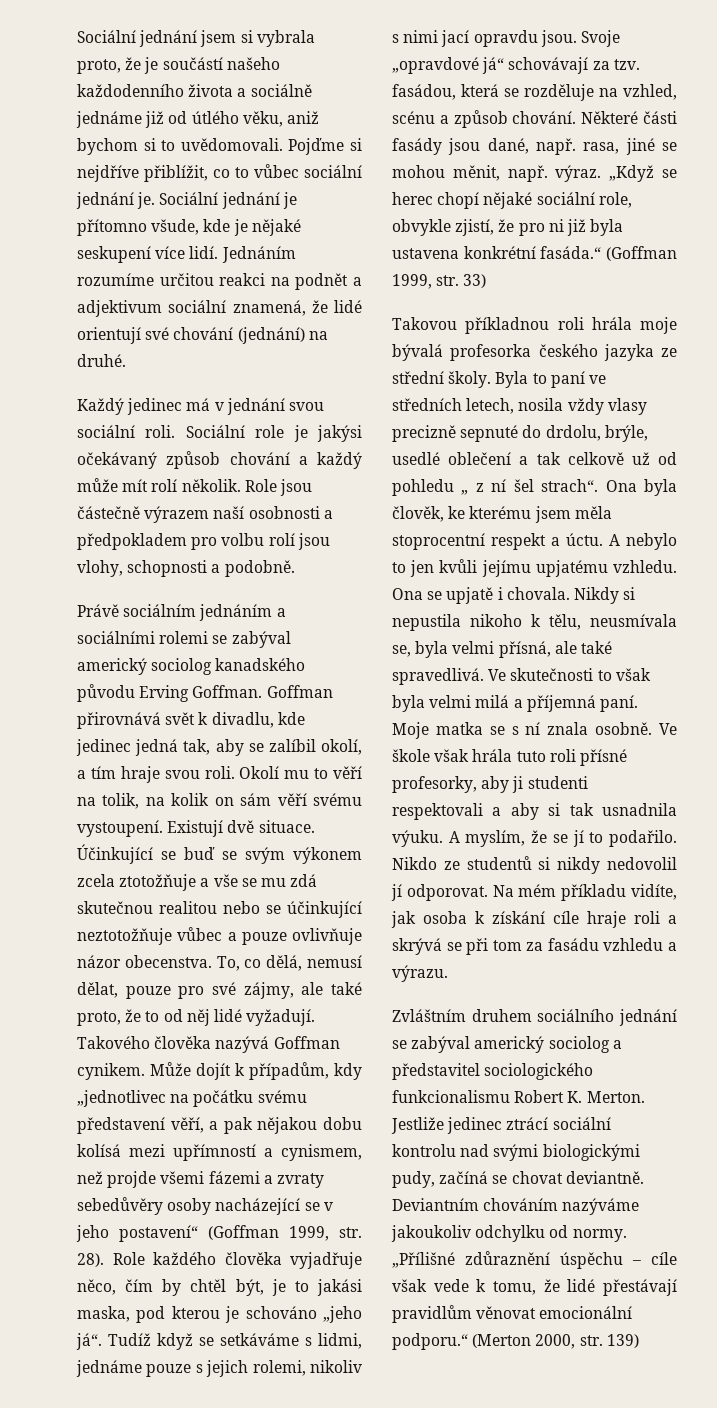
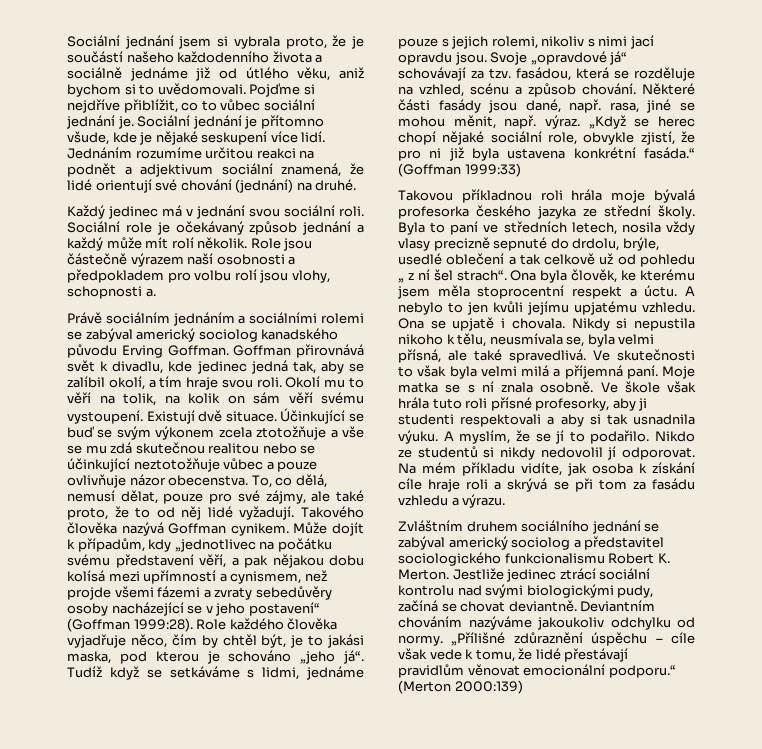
- Sociální role je jakýsi očekávaný způsob chování a každý může mít rolí několik.
+ Sociální role je očekávaný způsob jednání a každý může mít rolí několik.
- Role jsou částečně výrazem naší osobnosti a předpokladem pro volbu rolí jsou vlohy, schopnosti a podobně.
+ Role jsou částečně výrazem naší osobnosti a předpokladem pro volbu rolí jsou vlohy, schopnosti a.
- Může dojít k případům, kdy „jednotlivec na počátku svému představení věří, a pak nějakou dobu kolísá mezi upřímností a cynismem, než projde všemi fázemi a zvraty sebedůvěry osoby nacházející se v jeho postavení“ (Goffman 1999, str. 28).
+ Může dojít k případům, kdy „jednotlivec na počátku svému představení věří, a pak nějakou dobu kolísá mezi upřímností a cynismem, než projde všemi fázemi a zvraty sebedůvěry osoby nacházející se v jeho postavení“ (Goffman 1999:28).
- „Když se herec chopí nějaké sociální role, obvykle zjistí, že pro ni již byla ustavena konkrétní fasáda.“ (Goffman 1999, str. 33)
+ „Když se herec chopí nějaké sociální role, obvykle zjistí, že pro ni již byla ustavena konkrétní fasáda.“ (Goffman 1999:33)
- „Přílišné zdůraznění úspěchu – cíle však vede k tomu, že lidé přestávají pravidlům věnovat emocionální podporu.“ (Merton 2000, str. 139)
+ „Přílišné zdůraznění úspěchu – cíle však vede k tomu, že lidé přestávají pravidlům věnovat emocionální podporu.“ (Merton 2000:139)

